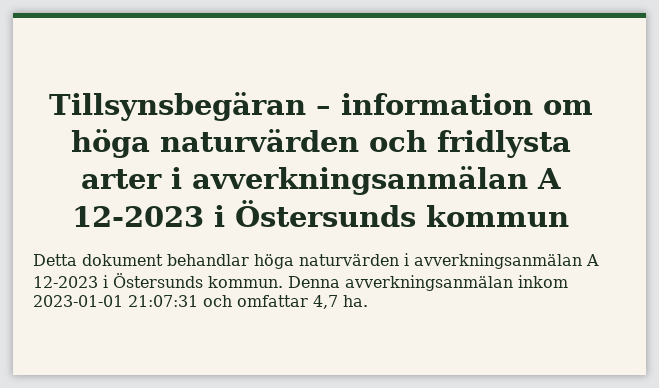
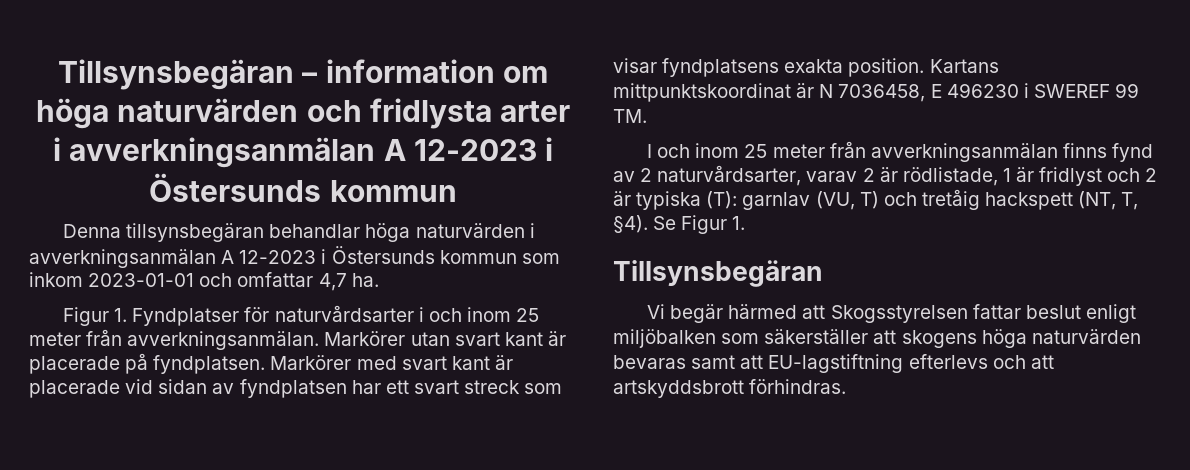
- Detta dokument behandlar höga naturvärden i avverkningsanmälan A 12-2023 i Östersunds kommun. Denna avverkningsanmälan inkom 2023-01-01 21:07:31 och omfattar 4,7 ha.
+ Denna tillsynsbegäran behandlar höga naturvärden i avverkningsanmälan A 12-2023 i Östersunds kommun som inkom 2023-01-01 och omfattar 4,7 ha.
+ Figur 1. Fyndplatser för naturvårdsarter i och inom 25 meter från avverkningsanmälan. Markörer utan svart kant är placerade på fyndplatsen. Markörer med svart kant är placerade vid sidan av fyndplatsen har ett svart streck som visar fyndplatsens exakta position. Kartans mittpunktskoordinat är N 7036458, E 496230 i SWEREF 99 TM.
+ I och inom 25 meter från avverkningsanmälan finns fynd av 2 naturvårdsarter, varav 2 är rödlistade, 1 är fridlyst och 2 är typiska (T): garnlav (VU, T) och tretåig hackspett (NT, T, §4). Se Figur 1.
+ Tillsynsbegäran
+ Vi begär härmed att Skogsstyrelsen fattar beslut enligt miljöbalken som säkerställer att skogens höga naturvärden bevaras samt att EU-lagstiftning efterlevs och att artskyddsbrott förhindras.

